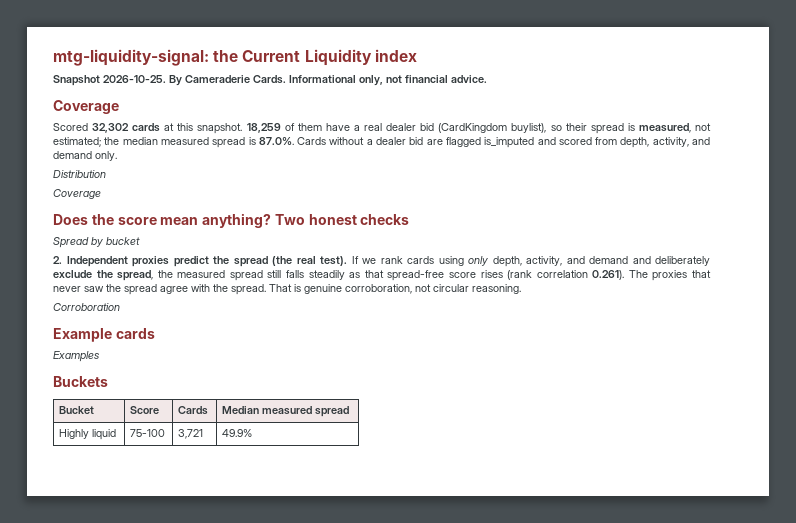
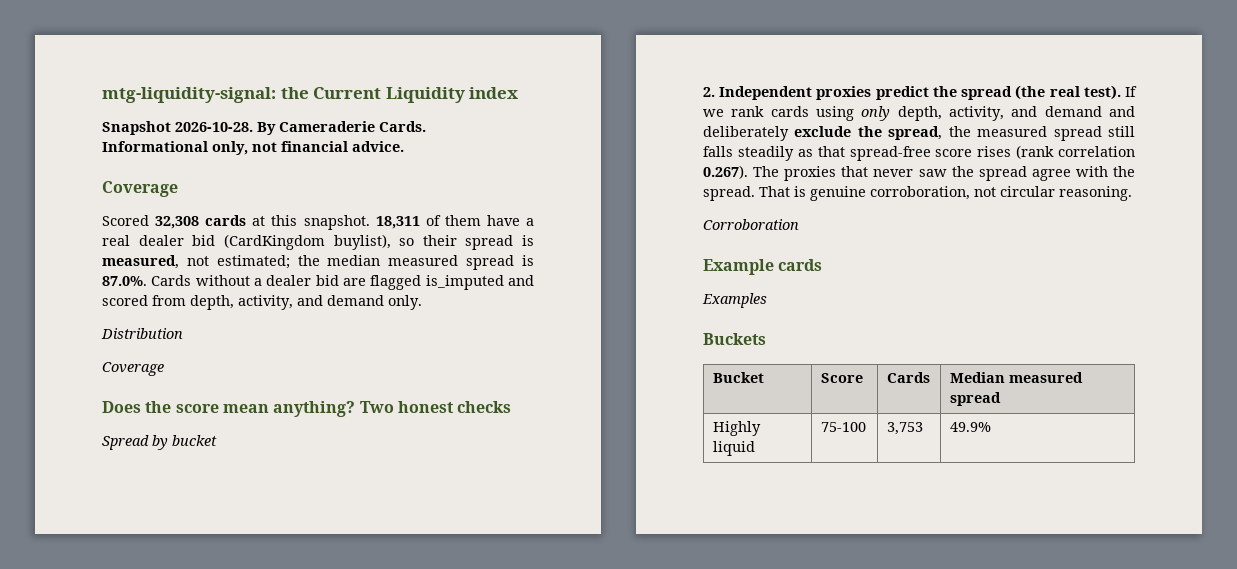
- Snapshot 2026-10-25.
+ Snapshot 2026-10-28.
- Scored 32,302 cards at this snapshot.
+ Scored 32,308 cards at this snapshot.
- 18,259 of them have a real dealer bid (CardKingdom buylist), so their spread is measured, not estimated; the median measured spread is 87.0%. Cards without a dealer bid are flagged is_imputed and scored from depth, activity, and demand only.
+ 18,311 of them have a real dealer bid (CardKingdom buylist), so their spread is measured, not estimated; the median measured spread is 87.0%. Cards without a dealer bid are flagged is_imputed and scored from depth, activity, and demand only.
- If we rank cards using only depth, activity, and demand and deliberately exclude the spread, the measured spread still falls steadily as that spread-free score rises (rank correlation 0.261). The proxies that never saw the spread agree with the spread.
+ If we rank cards using only depth, activity, and demand and deliberately exclude the spread, the measured spread still falls steadily as that spread-free score rises (rank correlation 0.267). The proxies that never saw the spread agree with the spread.
- Highly liquid | 75-100 | 3,721 | 49.9%
+ Highly liquid | 75-100 | 3,753 | 49.9%

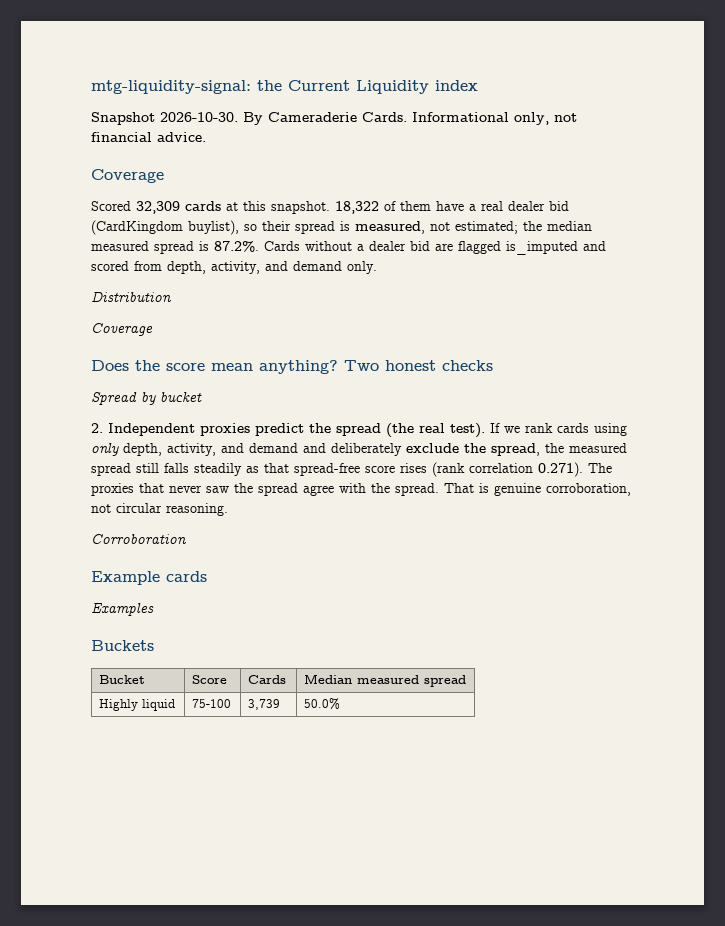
- Snapshot 2026-10-28.
+ Snapshot 2026-10-30.
- Scored 32,308 cards at this snapshot.
+ Scored 32,309 cards at this snapshot.
- 18,311 of them have a real dealer bid (CardKingdom buylist), so their spread is measured, not estimated; the median measured spread is 87.0%. Cards without a dealer bid are flagged is_imputed and scored from depth, activity, and demand only.
+ 18,322 of them have a real dealer bid (CardKingdom buylist), so their spread is measured, not estimated; the median measured spread is 87.2%. Cards without a dealer bid are flagged is_imputed and scored from depth, activity, and demand only.
- If we rank cards using only depth, activity, and demand and deliberately exclude the spread, the measured spread still falls steadily as that spread-free score rises (rank correlation 0.267). The proxies that never saw the spread agree with the spread.
+ If we rank cards using only depth, activity, and demand and deliberately exclude the spread, the measured spread still falls steadily as that spread-free score rises (rank correlation 0.271). The proxies that never saw the spread agree with the spread.
- Highly liquid | 75-100 | 3,753 | 49.9%
+ Highly liquid | 75-100 | 3,739 | 50.0%

